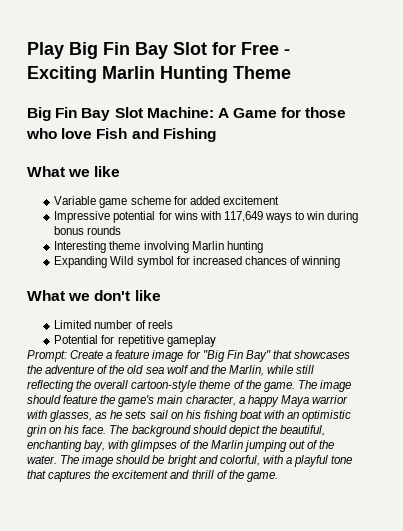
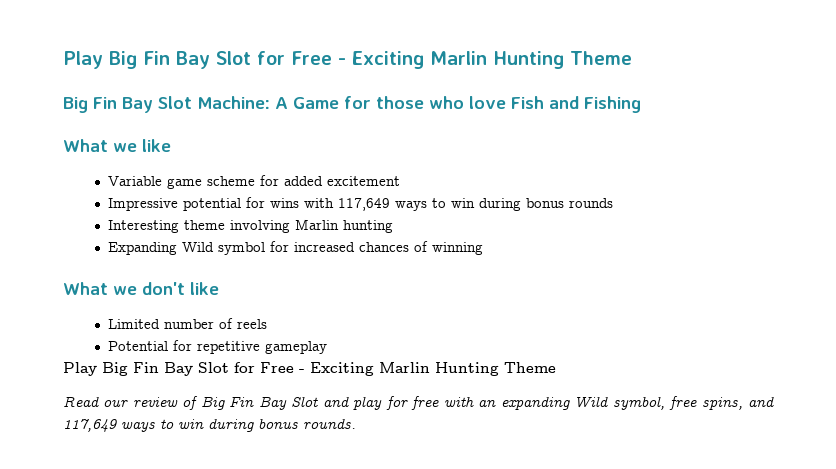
  Potential for repetitive gameplay
- Prompt: Create a feature image for "Big Fin Bay" that showcases the adventure of the old sea wolf and the Marlin, while still reflecting the overall cartoon-style theme of the game. The image should feature the game's main character, a happy Maya warrior with glasses, as he sets sail on his fishing boat with an optimistic grin on his face. The background should depict the beautiful, enchanting bay, with glimpses of the Marlin jumping out of the water. The image should be bright and colorful, with a playful tone that captures the excitement and thrill of the game.
+ Play Big Fin Bay Slot for Free - Exciting Marlin Hunting Theme
+ Read our review of Big Fin Bay Slot and play for free with an expanding Wild symbol, free spins, and 117,649 ways to win during bonus rounds.

